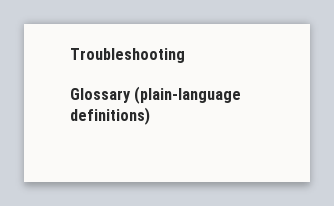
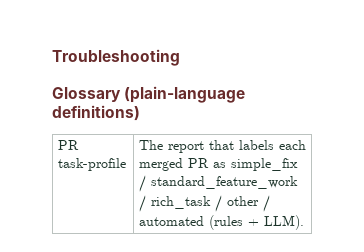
+ PR task-profile | The report that labels each merged PR as simple_fix / standard_feature_work / rich_task / other / automated (rules + LLM).

